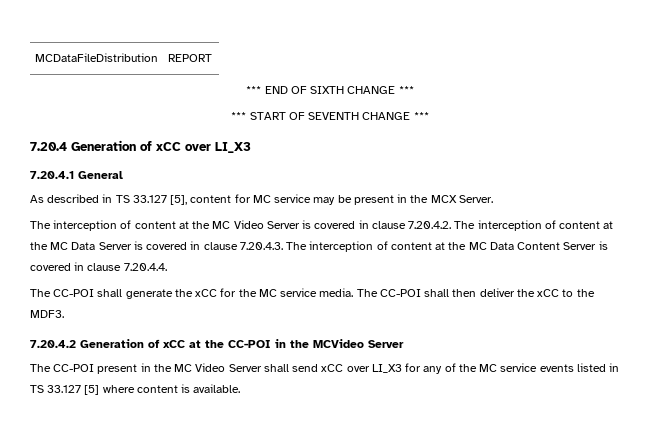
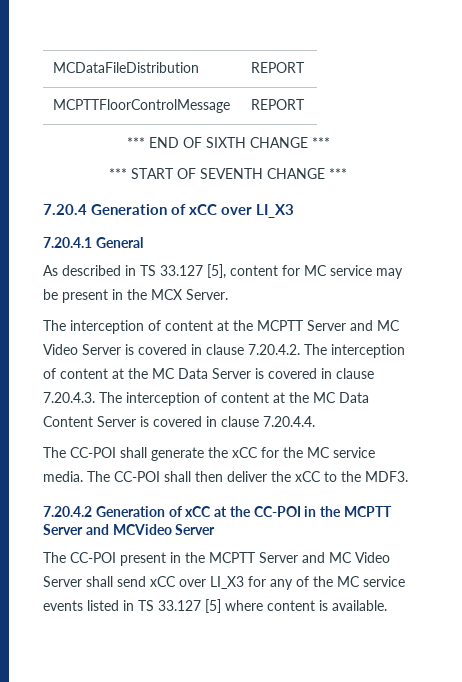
+ MCPTTFloorControlMessage | REPORT
- The interception of content at the MC Video Server is covered in clause 7.20.4.2. The interception of content at the MC Data Server is covered in clause 7.20.4.3. The interception of content at the MC Data Content Server is covered in clause 7.20.4.4.
+ The interception of content at the MCPTT Server and MC Video Server is covered in clause 7.20.4.2. The interception of content at the MC Data Server is covered in clause 7.20.4.3. The interception of content at the MC Data Content Server is covered in clause 7.20.4.4.
- 7.20.4.2 Generation of xCC at the CC-POI in the MCVideo Server
+ 7.20.4.2 Generation of xCC at the CC-POI in the MCPTT Server and MCVideo Server
- The CC-POI present in the MC Video Server shall send xCC over LI_X3 for any of the MC service events listed in TS 33.127 [5] where content is available.
+ The CC-POI present in the MCPTT Server and MC Video Server shall send xCC over LI_X3 for any of the MC service events listed in TS 33.127 [5] where content is available.

